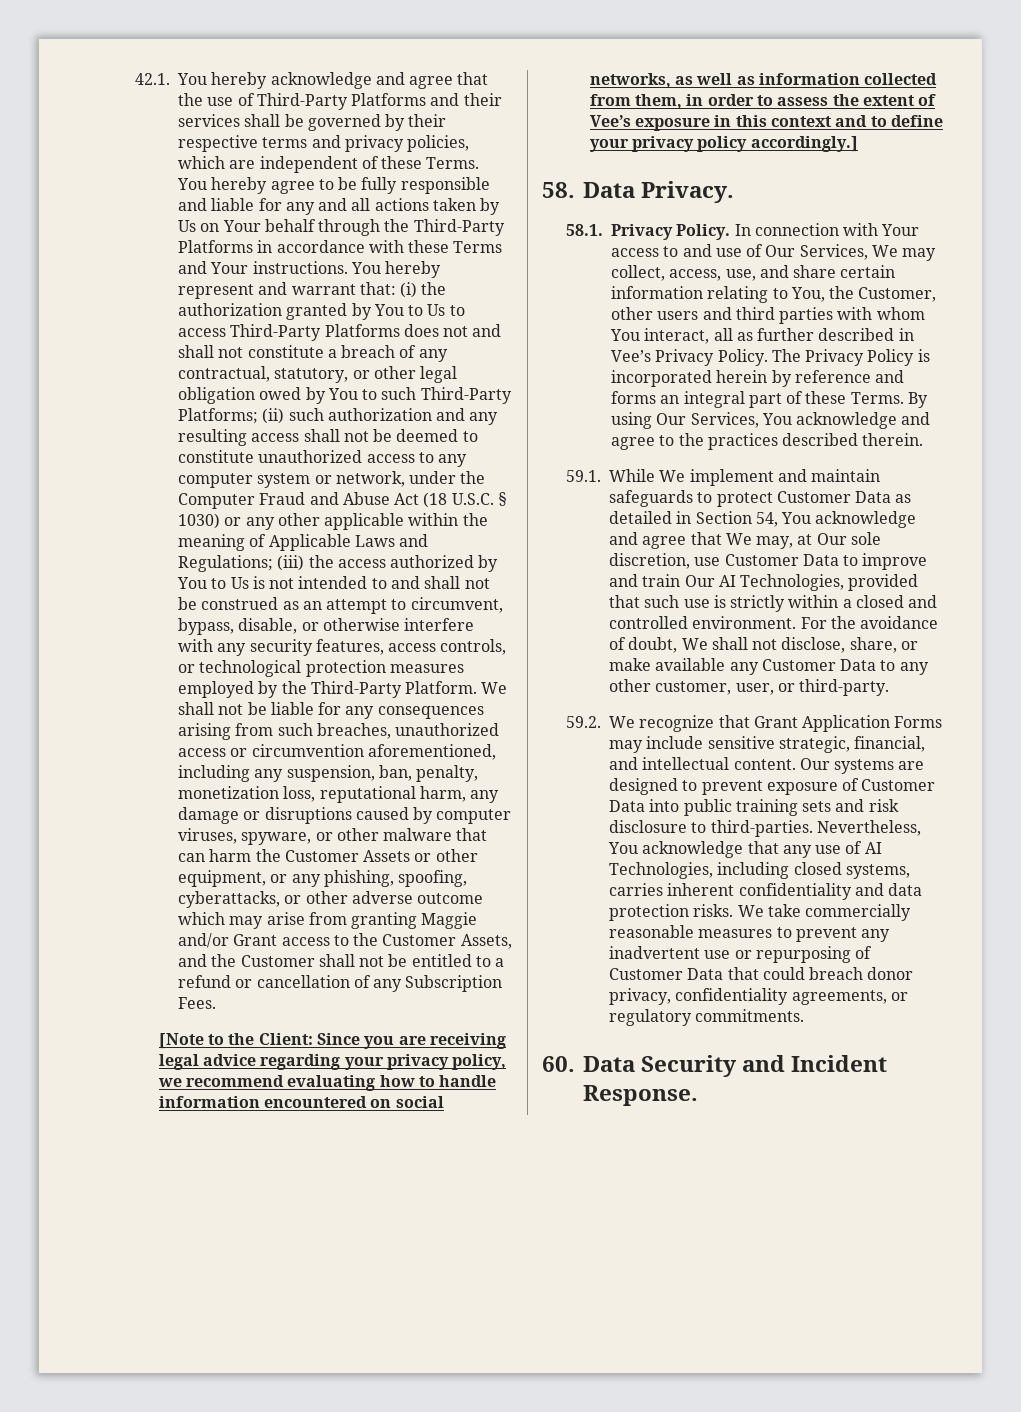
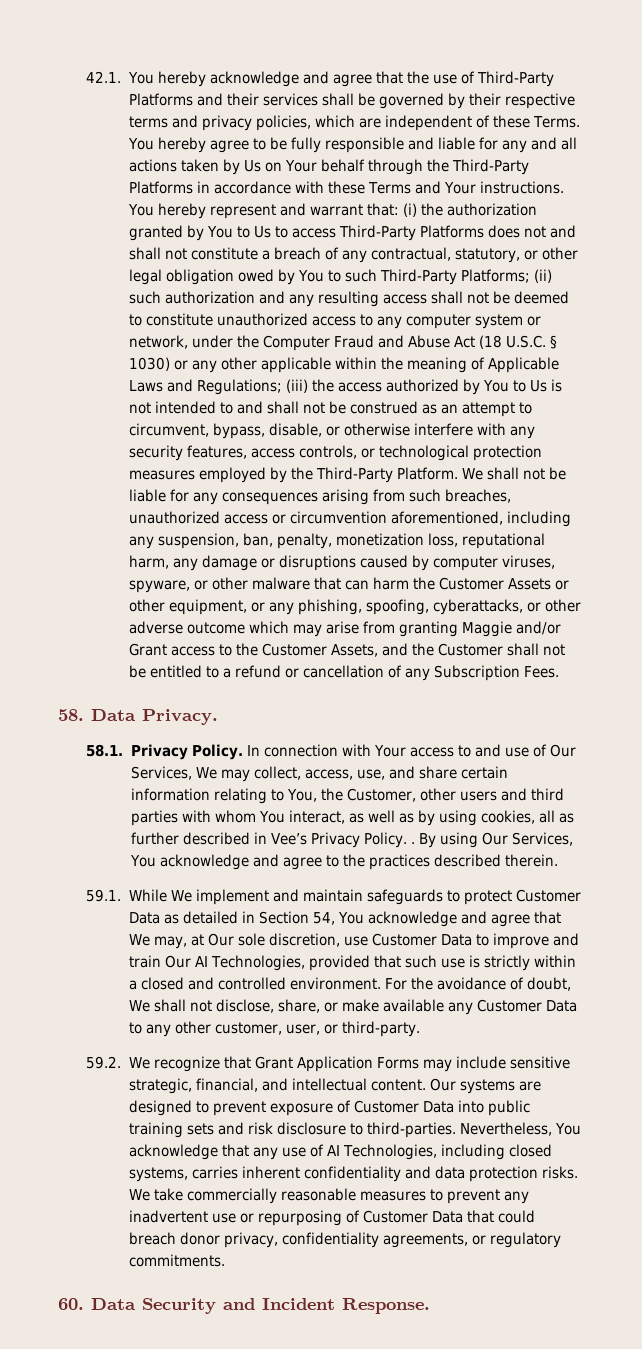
- [Note to the Client: Since you are receiving legal advice regarding your privacy policy, we recommend evaluating how to handle information encountered on social networks, as well as information collected from them, in order to assess the extent of Vee’s exposure in this context and to define your privacy policy accordingly.]
- In connection with Your access to and use of Our Services, We may collect, access, use, and share certain information relating to You, the Customer, other users and third parties with whom You interact, all as further described in Vee’s Privacy Policy. The Privacy Policy is incorporated herein by reference and forms an integral part of these Terms.
+ In connection with Your access to and use of Our Services, We may collect, access, use, and share certain information relating to You, the Customer, other users and third parties with whom You interact, as well as by using cookies, all as further described in Vee’s Privacy Policy. .

